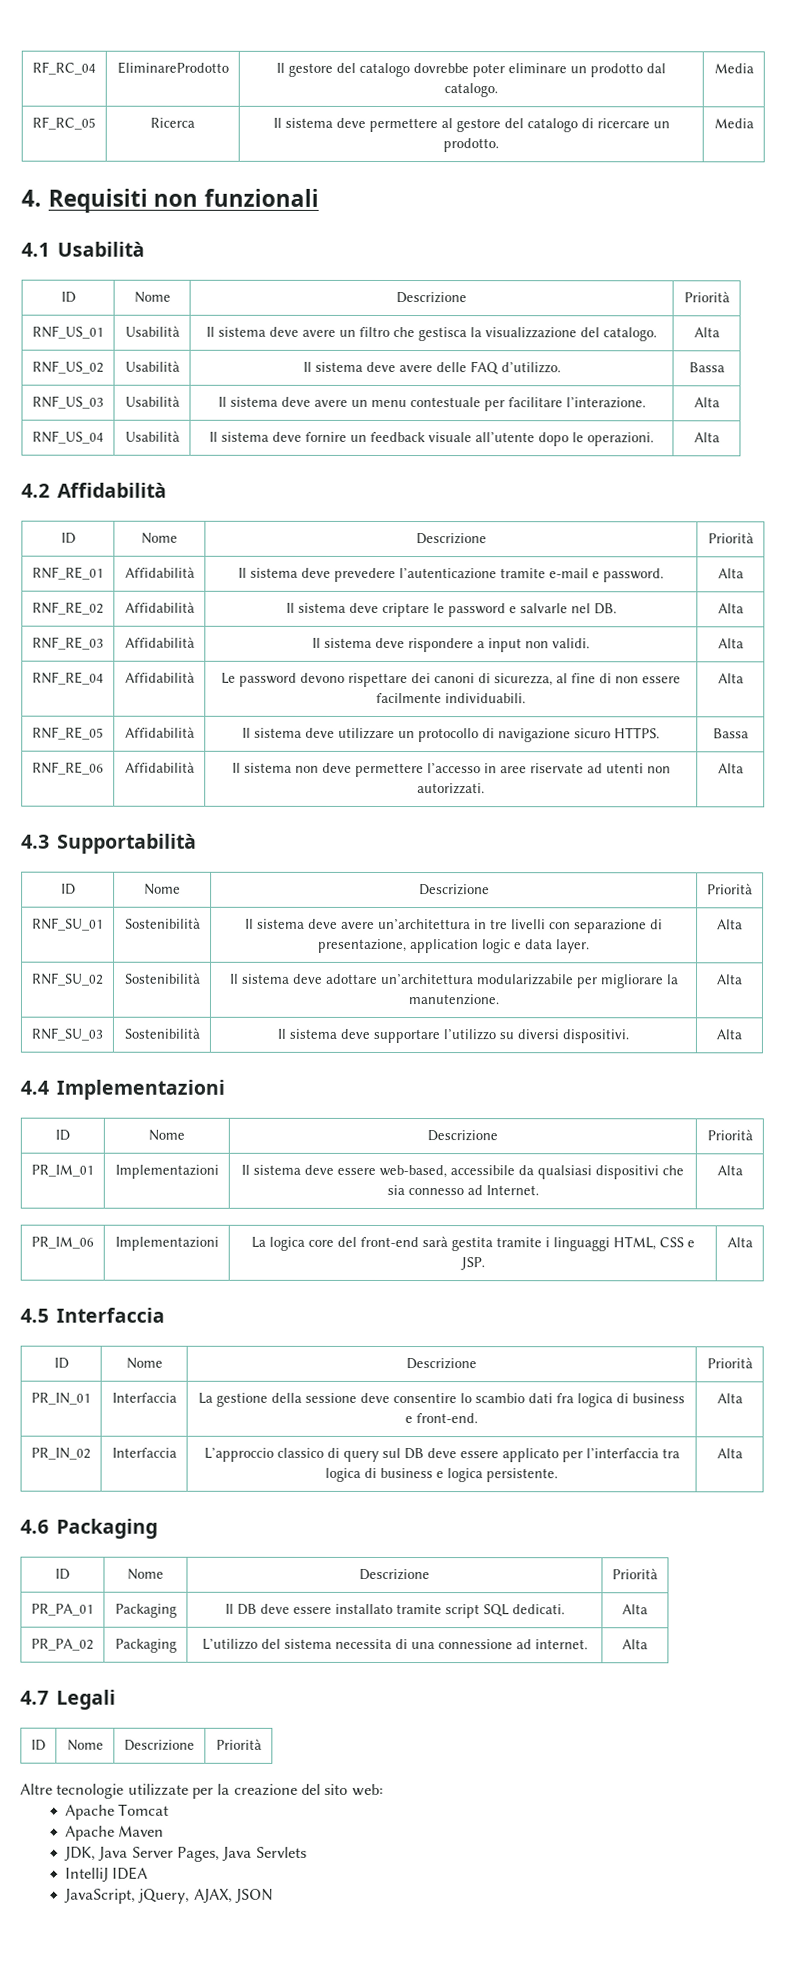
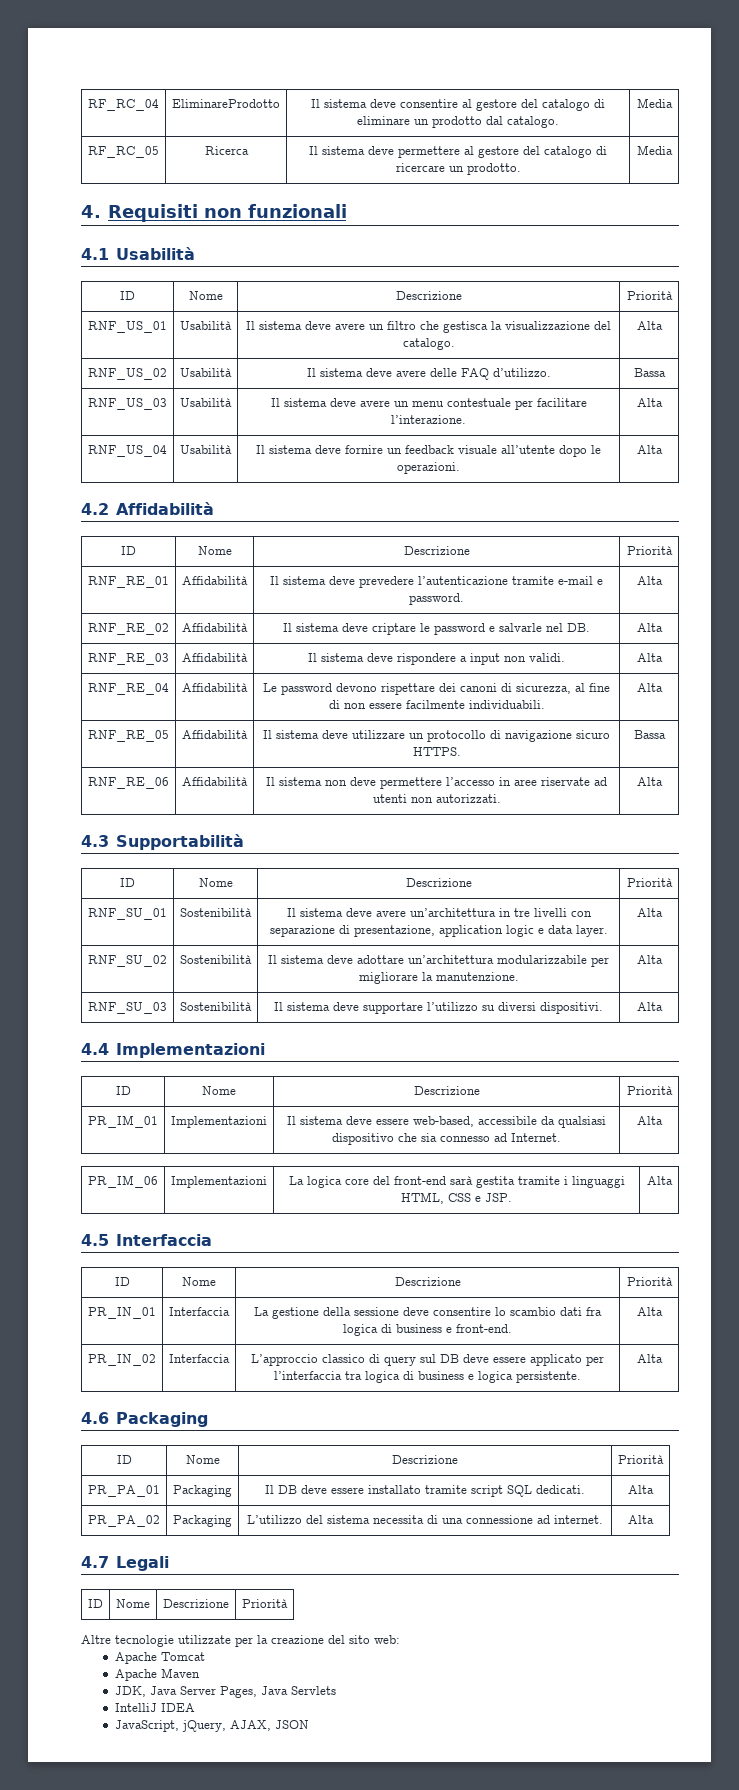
- RF_RC_04 | EliminareProdotto | Il gestore del catalogo dovrebbe poter eliminare un prodotto dal catalogo. | Media
+ RF_RC_04 | EliminareProdotto | Il sistema deve consentire al gestore del catalogo di eliminare un prodotto dal catalogo. | Media
- PR_IM_01 | Implementazioni | Il sistema deve essere web-based, accessibile da qualsiasi dispositivi che sia connesso ad Internet. | Alta
+ PR_IM_01 | Implementazioni | Il sistema deve essere web-based, accessibile da qualsiasi dispositivo che sia connesso ad Internet. | Alta

